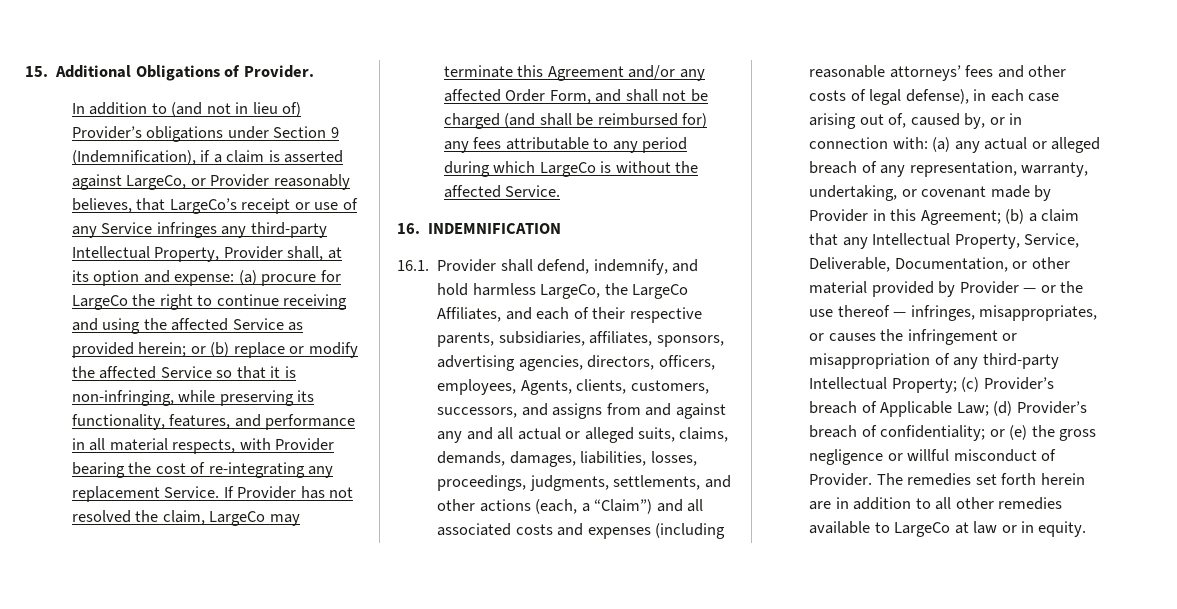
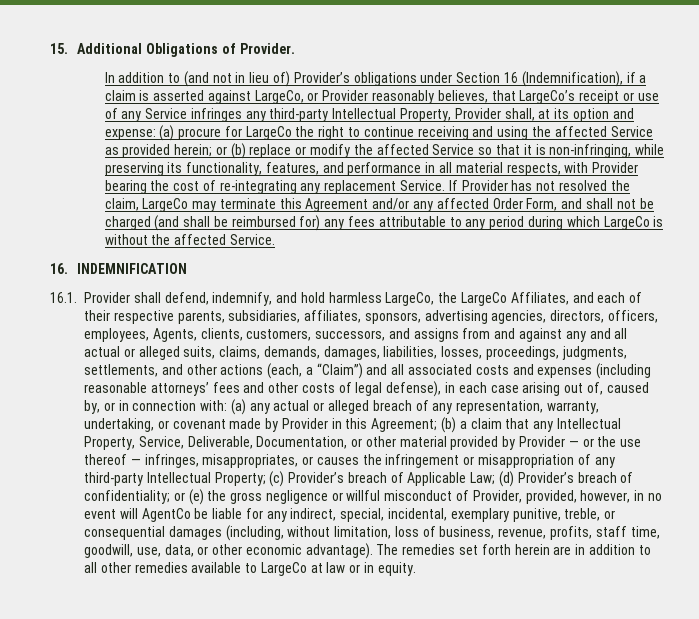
- In addition to (and not in lieu of) Provider’s obligations under Section 9 (Indemnification), if a claim is asserted against LargeCo, or Provider reasonably believes, that LargeCo’s receipt or use of any Service infringes any third-party Intellectual Property, Provider shall, at its option and expense:
+ In addition to (and not in lieu of) Provider’s obligations under Section 16 (Indemnification), if a claim is asserted against LargeCo, or Provider reasonably believes, that LargeCo’s receipt or use of any Service infringes any third-party Intellectual Property, Provider shall, at its option and expense:
- or (e) the gross negligence or willful misconduct of Provider.
+ or (e) the gross negligence or willful misconduct of Provider, provided, however, in no event will AgentCo be liable for any indirect, special, incidental, exemplary punitive, treble, or consequential damages (including, without limitation, loss of business, revenue, profits, staff time, goodwill, use, data, or other economic advantage).

